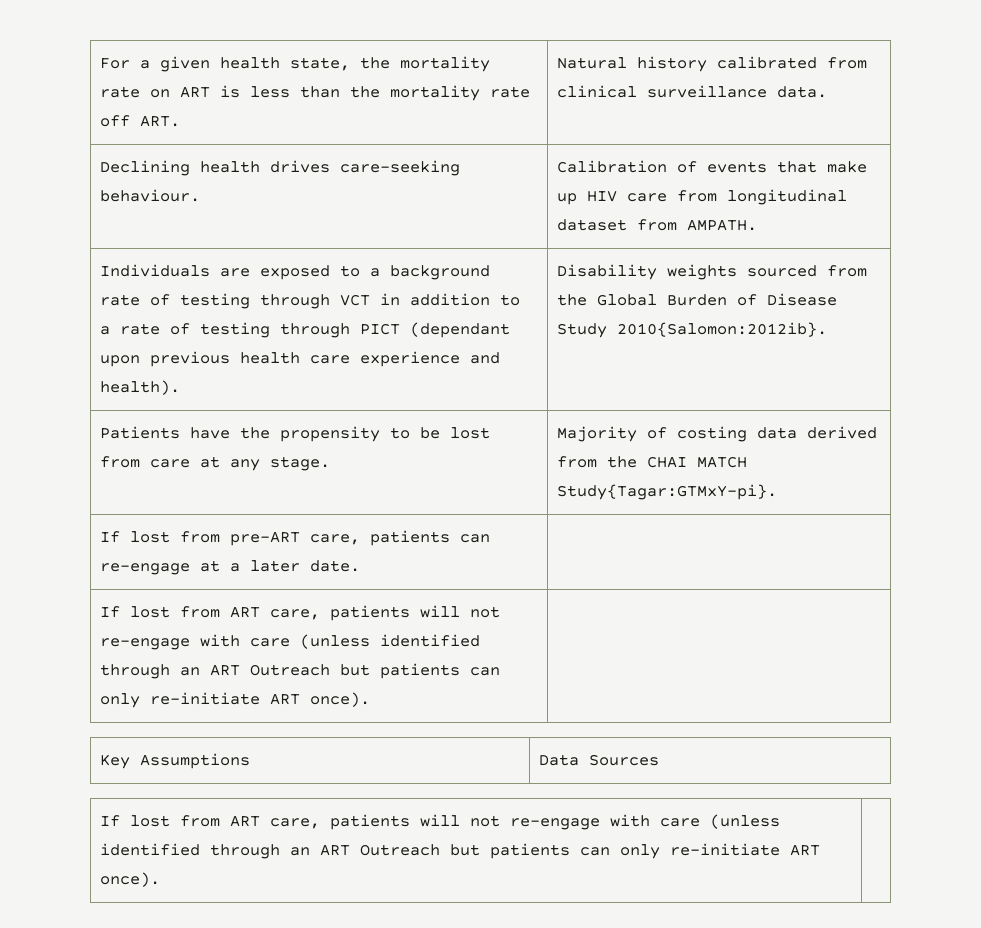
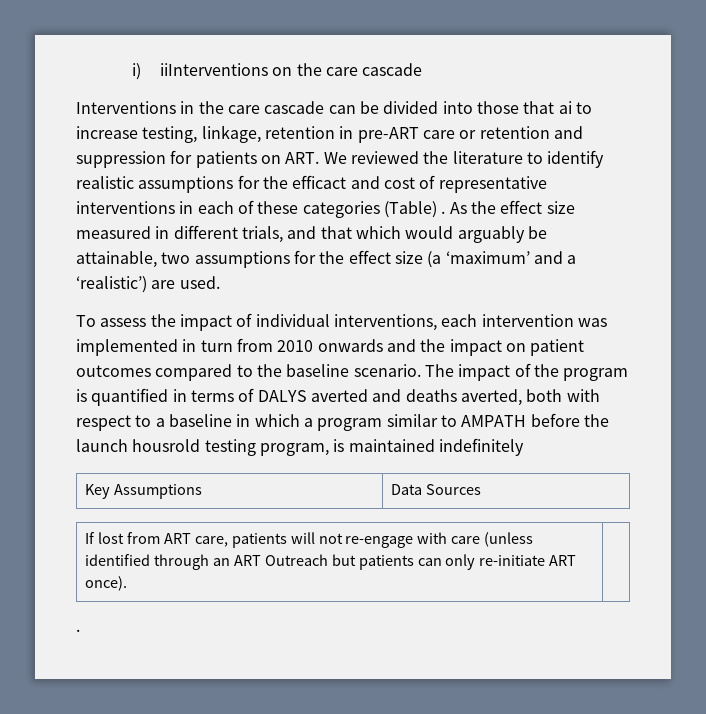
- For a given health state, the mortality rate on ART is less than the mortality rate off ART. | Natural history calibrated from clinical surveillance data.
- Declining health drives care-seeking behaviour. | Calibration of events that make up HIV care from longitudinal dataset from AMPATH.
- Individuals are exposed to a background rate of testing through VCT in addition to a rate of testing through PICT (dependant upon previous health care experience and health). | Disability weights sourced from the Global Burden of Disease Study 2010{Salomon:2012ib}.
- Patients have the propensity to be lost from care at any stage. | Majority of costing data derived from the CHAI MATCH Study{Tagar:GTMxY-pi}.
- If lost from pre-ART care, patients can re-engage at a later date. |
- If lost from ART care, patients will not re-engage with care (unless identified through an ART Outreach but patients can only re-initiate ART once). |
+ i) iiInterventions on the care cascade
+ Interventions in the care cascade can be divided into those that ai to increase testing, linkage, retention in pre-ART care or retention and suppression for patients on ART. We reviewed the literature to identify realistic assumptions for the efficact and cost of representative interventions in each of these categories (Table) . As the effect size measured in different trials, and that which would arguably be attainable, two assumptions for the effect size (a ‘maximum’ and a ‘realistic’) are used.
+ To assess the impact of individual interventions, each intervention was implemented in turn from 2010 onwards and the impact on patient outcomes compared to the baseline scenario. The impact of the program is quantified in terms of DALYS averted and deaths averted, both with respect to a baseline in which a program similar to AMPATH before the launch housrold testing program, is maintained indefinitely
  Key Assumptions | Data Sources
  If lost from ART care, patients will not re-engage with care (unless identified through an ART Outreach but patients can only re-initiate ART once). |
+ .

